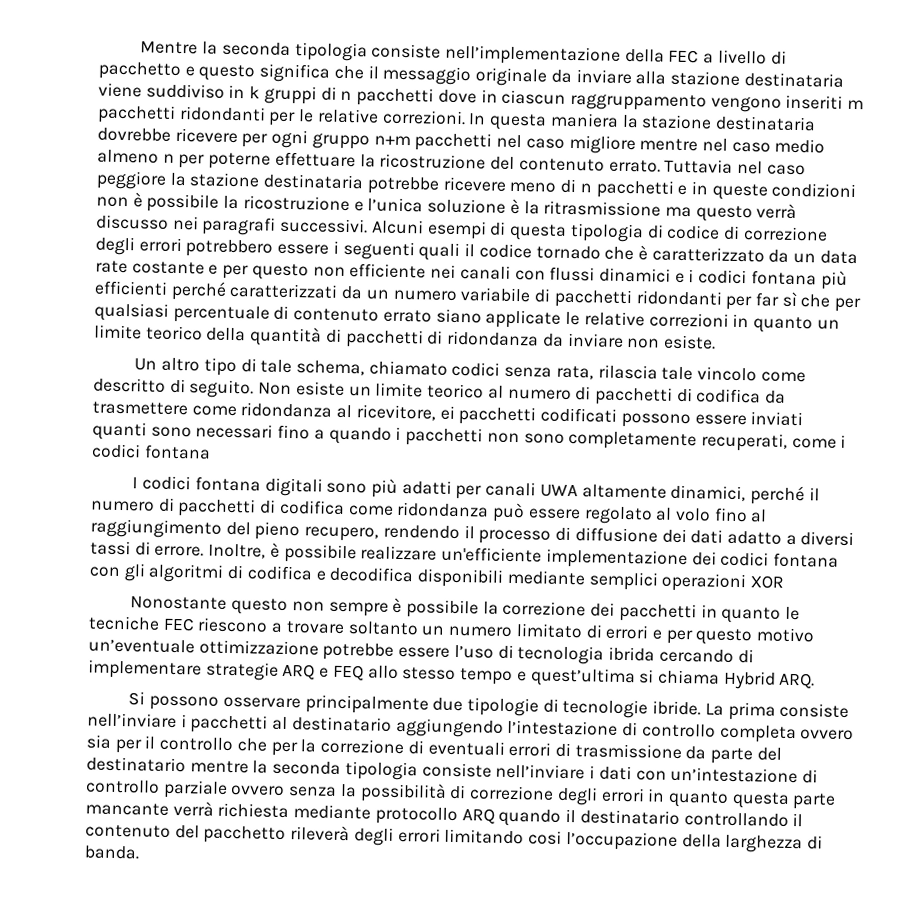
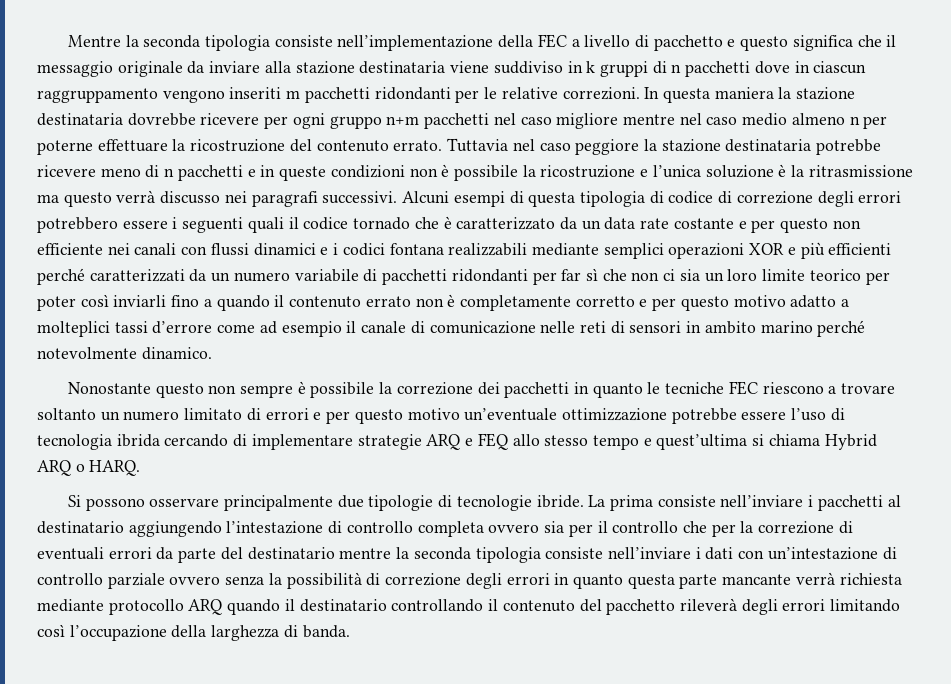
- Alcuni esempi di questa tipologia di codice di correzione degli errori potrebbero essere i seguenti quali il codice tornado che è caratterizzato da un data rate costante e per questo non efficiente nei canali con flussi dinamici e i codici fontana più efficienti perché caratterizzati da un numero variabile di pacchetti ridondanti per far sì che per qualsiasi percentuale di contenuto errato siano applicate le relative correzioni in quanto un limite teorico della quantità di pacchetti di ridondanza da inviare non esiste.
- Un altro tipo di tale schema, chiamato codici senza rata, rilascia tale vincolo come descritto di seguito. Non esiste un limite teorico al numero di pacchetti di codifica da trasmettere come ridondanza al ricevitore, ei pacchetti codificati possono essere inviati quanti sono necessari fino a quando i pacchetti non sono completamente recuperati, come i codici fontana
- I codici fontana digitali sono più adatti per canali UWA altamente dinamici, perché il numero di pacchetti di codifica come ridondanza può essere regolato al volo fino al raggiungimento del pieno recupero, rendendo il processo di diffusione dei dati adatto a diversi tassi di errore. Inoltre, è possibile realizzare un'efficiente implementazione dei codici fontana con gli algoritmi di codifica e decodifica disponibili mediante semplici operazioni XOR
+ Alcuni esempi di questa tipologia di codice di correzione degli errori potrebbero essere i seguenti quali il codice tornado che è caratterizzato da un data rate costante e per questo non efficiente nei canali con flussi dinamici e i codici fontana realizzabili mediante semplici operazioni XOR e più efficienti perché caratterizzati da un numero variabile di pacchetti ridondanti per far sì che non ci sia un loro limite teorico per poter così inviarli fino a quando il contenuto errato non è completamente corretto e per questo motivo adatto a molteplici tassi d’errore come ad esempio il canale di comunicazione nelle reti di sensori in ambito marino perché notevolmente dinamico.
- Nonostante questo non sempre è possibile la correzione dei pacchetti in quanto le tecniche FEC riescono a trovare soltanto un numero limitato di errori e per questo motivo un’eventuale ottimizzazione potrebbe essere l’uso di tecnologia ibrida cercando di implementare strategie ARQ e FEQ allo stesso tempo e quest’ultima si chiama Hybrid ARQ.
+ Nonostante questo non sempre è possibile la correzione dei pacchetti in quanto le tecniche FEC riescono a trovare soltanto un numero limitato di errori e per questo motivo un’eventuale ottimizzazione potrebbe essere l’uso di tecnologia ibrida cercando di implementare strategie ARQ e FEQ allo stesso tempo e quest’ultima si chiama Hybrid ARQ o HARQ.
- La prima consiste nell’inviare i pacchetti al destinatario aggiungendo l’intestazione di controllo completa ovvero sia per il controllo che per la correzione di eventuali errori di trasmissione da parte del destinatario mentre la seconda tipologia consiste nell’inviare i dati con un’intestazione di controllo parziale ovvero senza la possibilità di correzione degli errori in quanto questa parte mancante verrà richiesta mediante protocollo ARQ quando il destinatario controllando il contenuto del pacchetto rileverà degli errori limitando cosi l’occupazione della larghezza di banda.
+ La prima consiste nell’inviare i pacchetti al destinatario aggiungendo l’intestazione di controllo completa ovvero sia per il controllo che per la correzione di eventuali errori da parte del destinatario mentre la seconda tipologia consiste nell’inviare i dati con un’intestazione di controllo parziale ovvero senza la possibilità di correzione degli errori in quanto questa parte mancante verrà richiesta mediante protocollo ARQ quando il destinatario controllando il contenuto del pacchetto rileverà degli errori limitando così l’occupazione della larghezza di banda.

